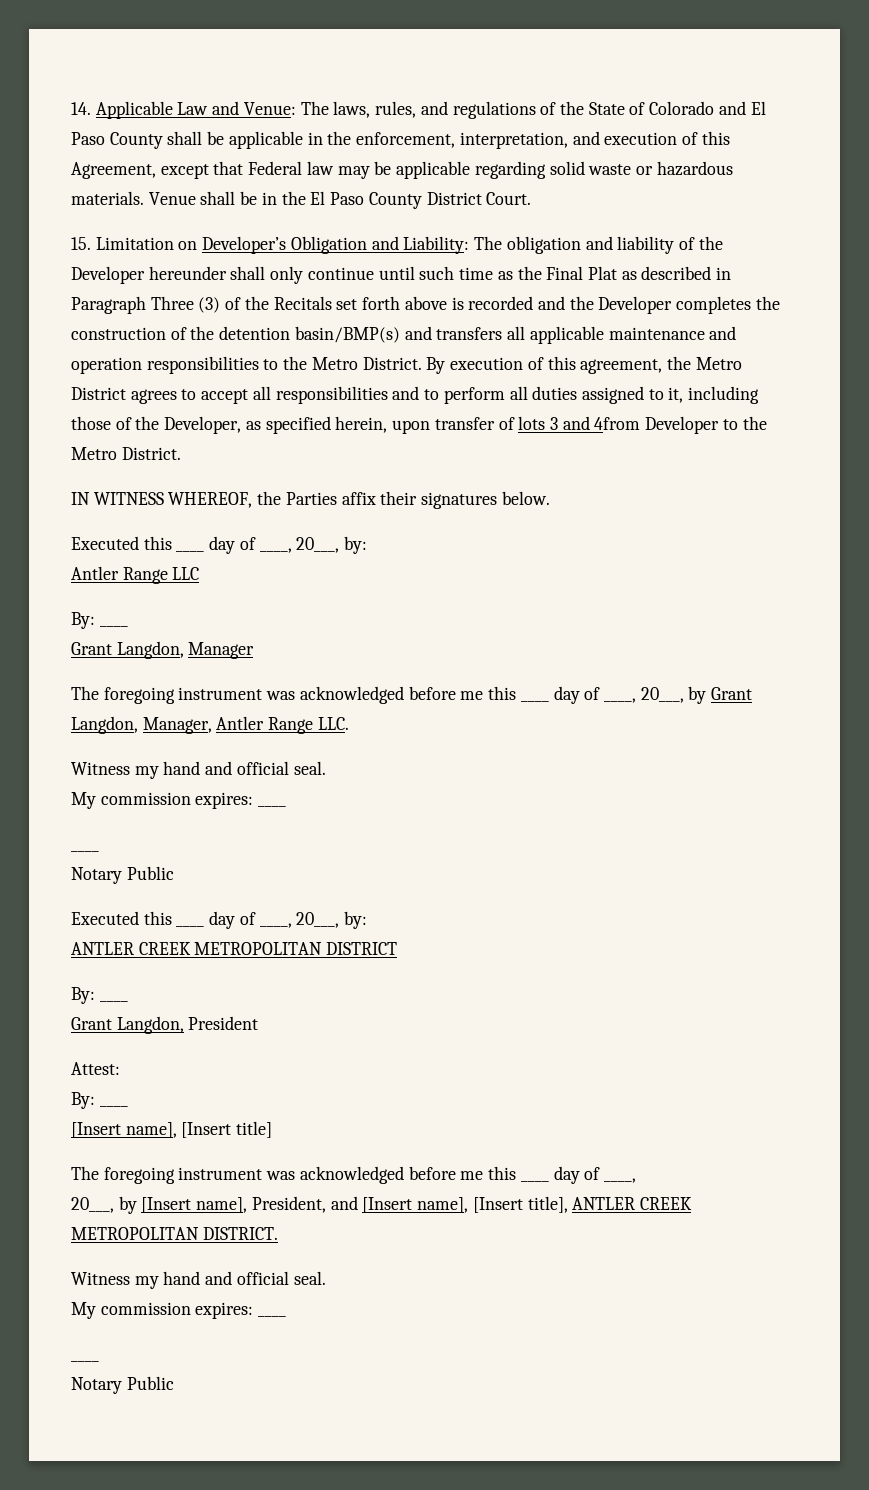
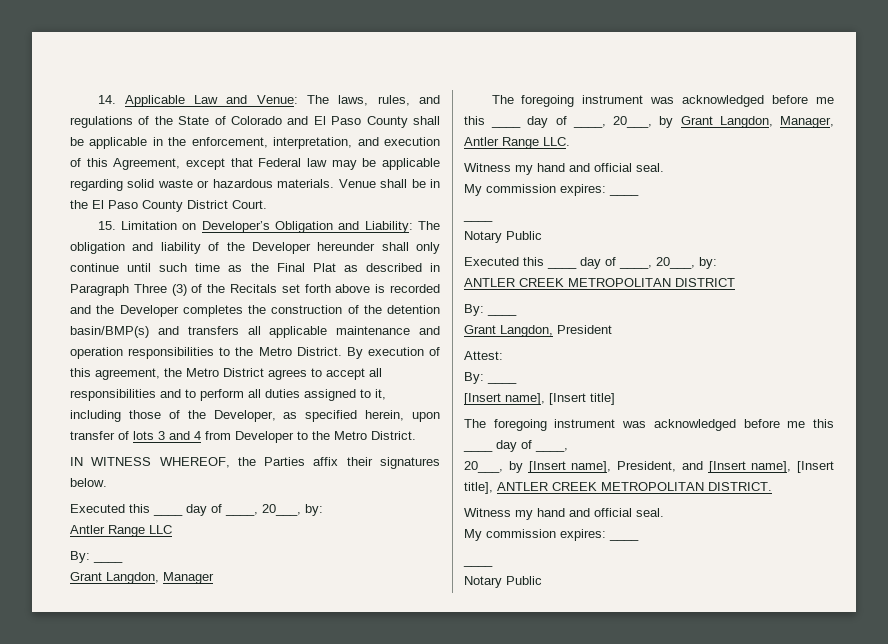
- By execution of this agreement, the Metro District agrees to accept all responsibilities and to perform all duties assigned to it, including those of the Developer, as specified herein, upon transfer of lots 3 and 4from Developer to the Metro District.
+ By execution of this agreement, the Metro District agrees to accept all responsibilities and to perform all duties assigned to it, including those of the Developer, as specified herein, upon transfer of lots 3 and 4 from Developer to the Metro District.

